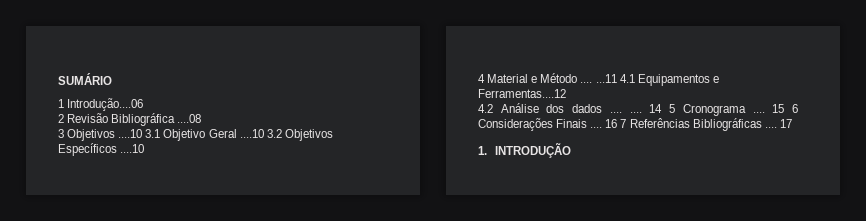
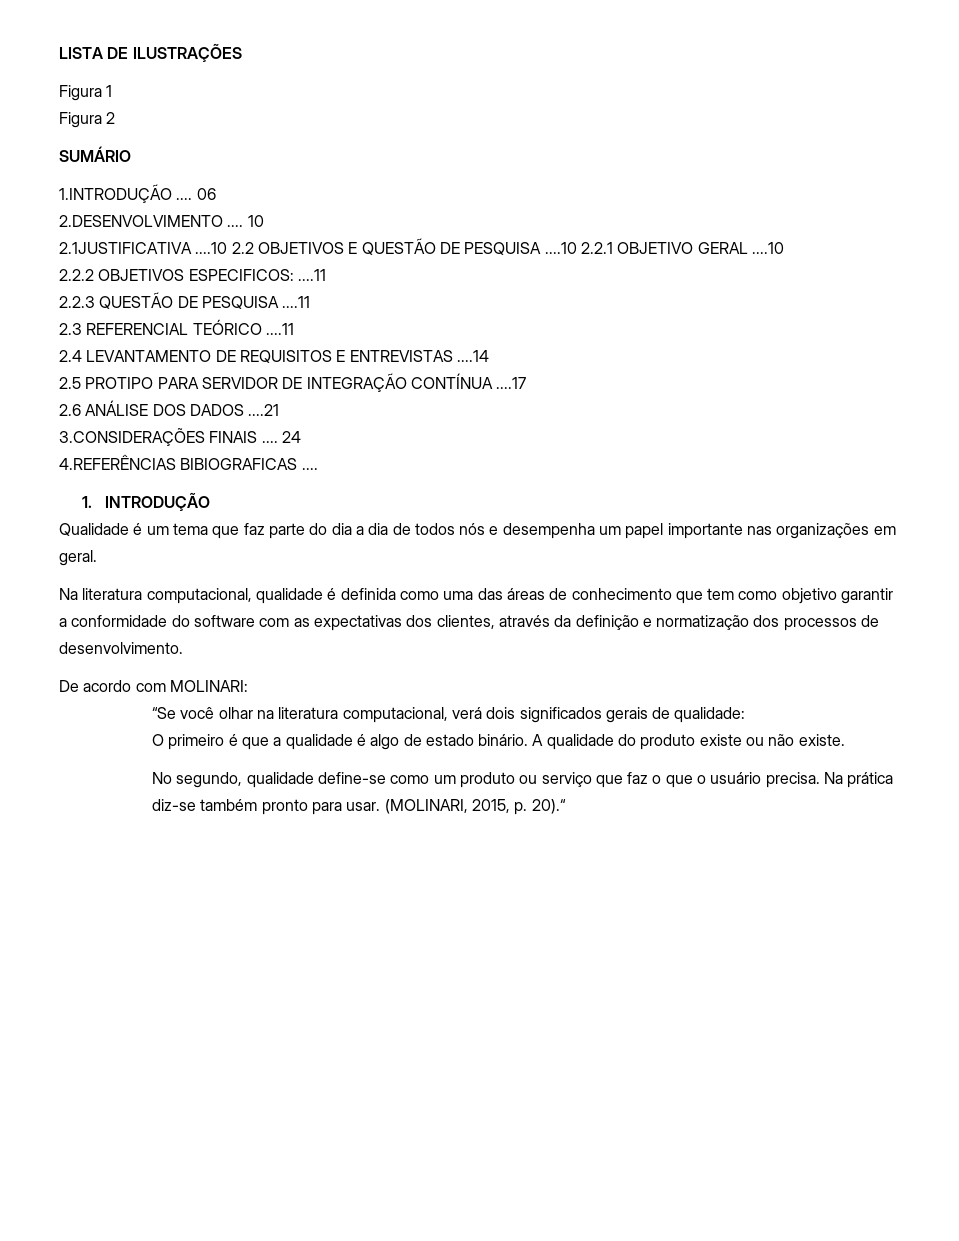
+ LISTA DE ILUSTRAÇÕES
+ Figura 1
+ Figura 2
  SUMÁRIO
- 1 Introdução....06
- 2 Revisão Bibliográfica ....08
- 3 Objetivos ....10 3.1 Objetivo Geral ....10 3.2 Objetivos Específicos ....10
- 4 Material e Método .... ...11 4.1 Equipamentos e Ferramentas....12
- 4.2 Análise dos dados .... .... 14 5 Cronograma .... 15 6 Considerações Finais .... 16 7 Referências Bibliográficas .... 17
+ 1.INTRODUÇÃO .... 06
+ 2.DESENVOLVIMENTO .... 10
+ 2.1JUSTIFICATIVA ....10 2.2 OBJETIVOS E QUESTÃO DE PESQUISA ....10 2.2.1 OBJETIVO GERAL ....10
+ 2.2.2 OBJETIVOS ESPECIFICOS: ....11
+ 2.2.3 QUESTÃO DE PESQUISA ....11
+ 2.3 REFERENCIAL TEÓRICO ....11
+ 2.4 LEVANTAMENTO DE REQUISITOS E ENTREVISTAS ....14
+ 2.5 PROTIPO PARA SERVIDOR DE INTEGRAÇÃO CONTÍNUA ....17
+ 2.6 ANÁLISE DOS DADOS ....21
+ 3.CONSIDERAÇÕES FINAIS .... 24
+ 4.REFERÊNCIAS BIBIOGRAFICAS ....
  1. INTRODUÇÃO
+ Qualidade é um tema que faz parte do dia a dia de todos nós e desempenha um papel importante nas organizações em geral.
+ Na literatura computacional, qualidade é definida como uma das áreas de conhecimento que tem como objetivo garantir a conformidade do software com as expectativas dos clientes, através da definição e normatização dos processos de desenvolvimento.
+ De acordo com MOLINARI:
+ “Se você olhar na literatura computacional, verá dois significados gerais de qualidade:
+ O primeiro é que a qualidade é algo de estado binário. A qualidade do produto existe ou não existe.
+ No segundo, qualidade define-se como um produto ou serviço que faz o que o usuário precisa. Na prática diz-se também pronto para usar. (MOLINARI, 2015, p. 20).“

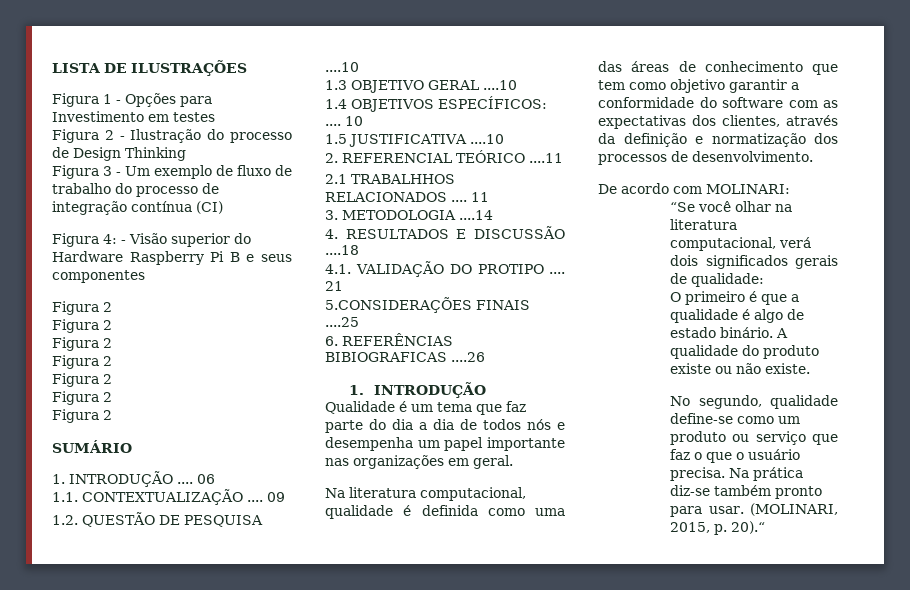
- Figura 1
+ Figura 1 - Opções para Investimento em testes
+ Figura 2 - Ilustração do processo de Design Thinking
+ Figura 3 - Um exemplo de fluxo de trabalho do processo de integração contínua (CI)
+ Figura 4: - Visão superior do Hardware Raspberry Pi B e seus componentes
+ Figura 2
+ Figura 2
+ Figura 2
+ Figura 2
+ Figura 2
+ Figura 2
- 1.INTRODUÇÃO ....
+ 1. INTRODUÇÃO ....
- 2.DESENVOLVIMENTO .... 10
- 2.1JUSTIFICATIVA ....10 2.2 OBJETIVOS E QUESTÃO DE PESQUISA ....10 2.2.1 OBJETIVO GERAL ....10
+ 1.1. CONTEXTUALIZAÇÃO .... 09
+ 1.2. QUESTÃO DE PESQUISA ....10
+ 1.3 OBJETIVO GERAL ....10
- 2.2.2 OBJETIVOS ESPECIFICOS: ....11
- 2.2.3 QUESTÃO DE PESQUISA ....11
- 2.3 REFERENCIAL TEÓRICO ....11
- 2.4 LEVANTAMENTO DE REQUISITOS E ENTREVISTAS ....14
- 2.5 PROTIPO PARA SERVIDOR DE INTEGRAÇÃO CONTÍNUA ....17
- 2.6 ANÁLISE DOS DADOS ....21
- 3.CONSIDERAÇÕES FINAIS .... 24
- 4.REFERÊNCIAS BIBIOGRAFICAS ....
+ 1.4 OBJETIVOS ESPECÍFICOS: .... 10
+ 1.5 JUSTIFICATIVA ....10
+ 2. REFERENCIAL TEÓRICO ....11
+ 2.1 TRABALHHOS RELACIONADOS .... 11
+ 3. METODOLOGIA ....14
+ 4. RESULTADOS E DISCUSSÃO ....18
+ 4.1. VALIDAÇÃO DO PROTIPO .... 21
+ 5.CONSIDERAÇÕES FINAIS ....25
+ 6. REFERÊNCIAS BIBIOGRAFICAS ....26

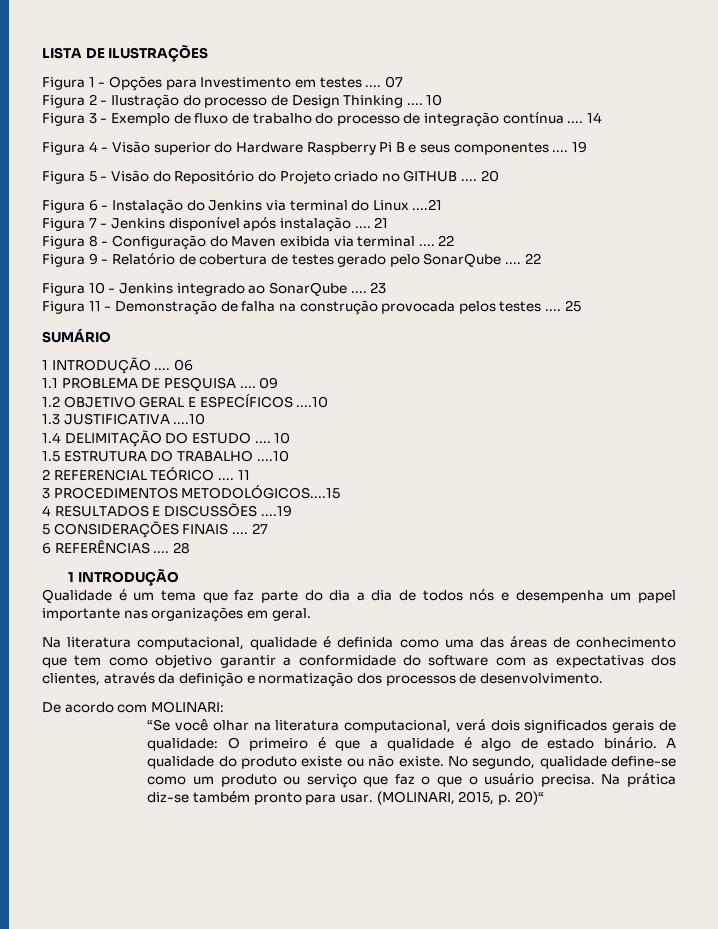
- Figura 1 - Opções para Investimento em testes
+ Figura 1 - Opções para Investimento em testes .... 07
- Figura 2 - Ilustração do processo de Design Thinking
+ Figura 2 - Ilustração do processo de Design Thinking .... 10
- Figura 3 - Um exemplo de fluxo de trabalho do processo de integração contínua (CI)
- Figura 4: - Visão superior do Hardware Raspberry Pi B e seus componentes
- Figura 2
- Figura 2
- Figura 2
- Figura 2
- Figura 2
- Figura 2
- Figura 2
+ Figura 3 - Exemplo de fluxo de trabalho do processo de integração contínua .... 14
+ Figura 4 - Visão superior do Hardware Raspberry Pi B e seus componentes .... 19
+ Figura 5 - Visão do Repositório do Projeto criado no GITHUB .... 20
+ Figura 6 - Instalação do Jenkins via terminal do Linux ....21
+ Figura 7 - Jenkins disponível após instalação .... 21
+ Figura 8 - Configuração do Maven exibida via terminal .... 22
+ Figura 9 - Relatório de cobertura de testes gerado pelo SonarQube .... 22
+ Figura 10 - Jenkins integrado ao SonarQube .... 23
+ Figura 11 - Demonstração de falha na construção provocada pelos testes .... 25
- 1. INTRODUÇÃO ....
+ 1 INTRODUÇÃO ....
- 1.1. CONTEXTUALIZAÇÃO .... 09
- 1.2. QUESTÃO DE PESQUISA ....10
+ 1.1 PROBLEMA DE PESQUISA .... 09
+ 1.2 OBJETIVO GERAL E ESPECÍFICOS ....10
- 1.3 OBJETIVO GERAL ....10
+ 1.3 JUSTIFICATIVA ....10
- 1.4 OBJETIVOS ESPECÍFICOS: ....
+ 1.4 DELIMITAÇÃO DO ESTUDO ....
- 1.5 JUSTIFICATIVA ....10
- 2. REFERENCIAL TEÓRICO ....11
- 2.1 TRABALHHOS RELACIONADOS .... 11
- 3. METODOLOGIA ....14
- 4. RESULTADOS E DISCUSSÃO ....18
- 4.1. VALIDAÇÃO DO PROTIPO .... 21
- 5.CONSIDERAÇÕES FINAIS ....25
- 6. REFERÊNCIAS BIBIOGRAFICAS ....26
- 1. INTRODUÇÃO
+ 1.5 ESTRUTURA DO TRABALHO ....10
+ 2 REFERENCIAL TEÓRICO .... 11
+ 3 PROCEDIMENTOS METODOLÓGICOS....15
+ 4 RESULTADOS E DISCUSSÕES ....19
+ 5 CONSIDERAÇÕES FINAIS .... 27
+ 6 REFERÊNCIAS .... 28
+ 1 INTRODUÇÃO
- “Se você olhar na literatura computacional, verá dois significados gerais de qualidade:
- O primeiro é que a qualidade é algo de estado binário.
+ “Se você olhar na literatura computacional, verá dois significados gerais de qualidade: O primeiro é que a qualidade é algo de estado binário.
- A qualidade do produto existe ou não existe.
- No segundo, qualidade define-se como um produto ou serviço que faz o que o usuário precisa.
+ A qualidade do produto existe ou não existe. No segundo, qualidade define-se como um produto ou serviço que faz o que o usuário precisa.
- (MOLINARI, 2015, p. 20).“
+ (MOLINARI, 2015, p. 20)“

